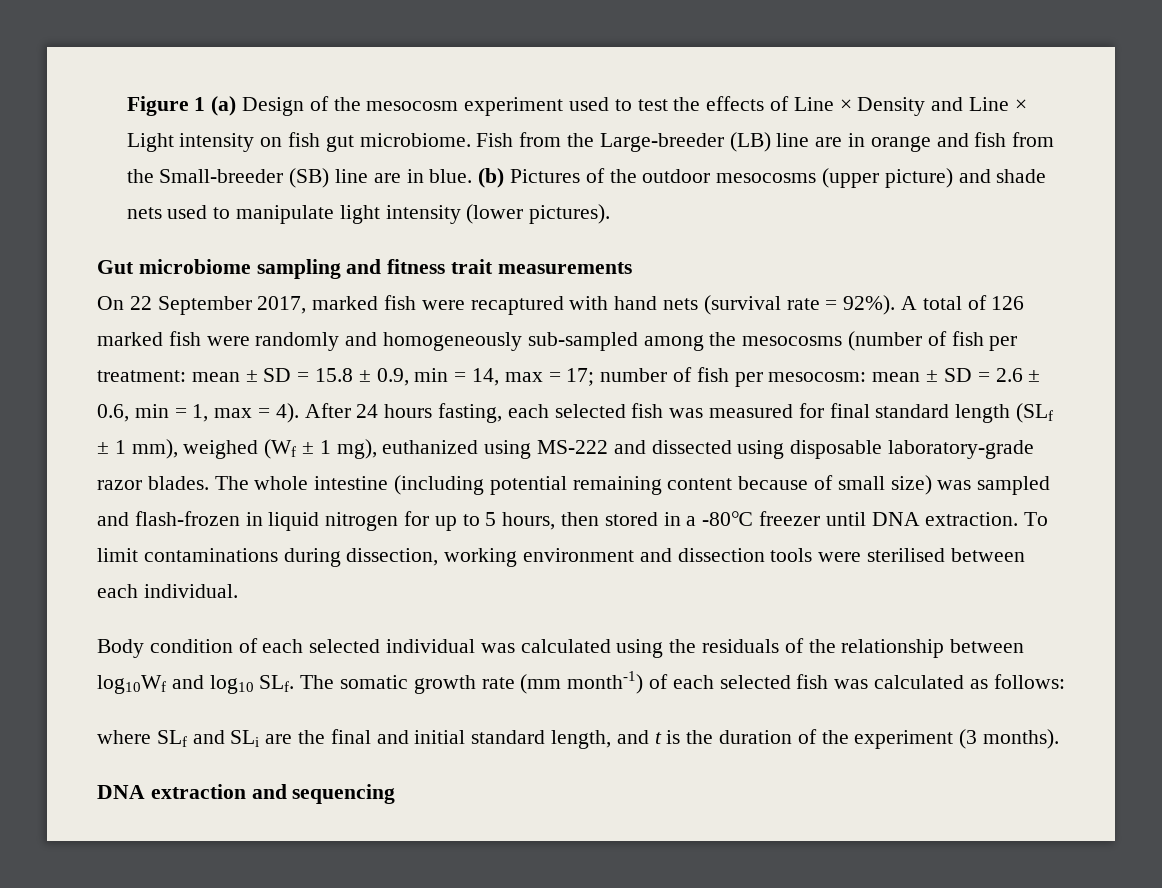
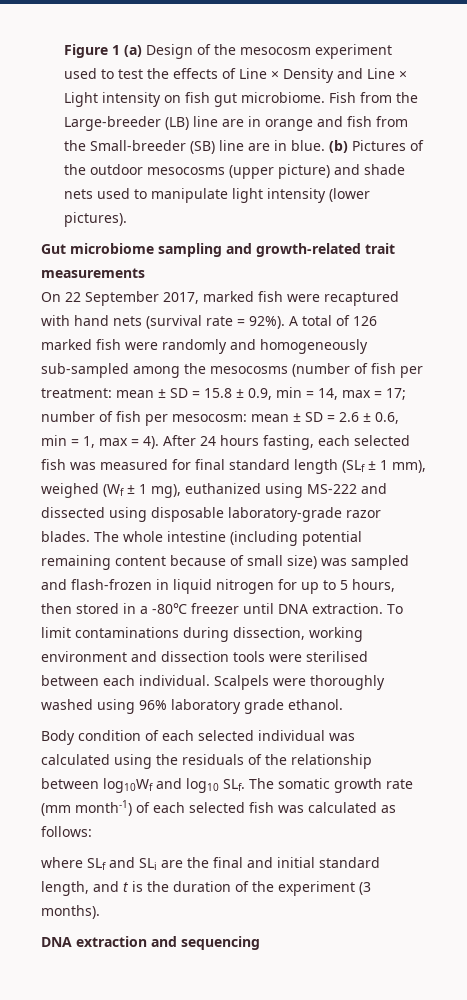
- Gut microbiome sampling and fitness trait measurements
+ Gut microbiome sampling and growth-related trait measurements
+ Scalpels were thoroughly washed using 96% laboratory grade ethanol.

